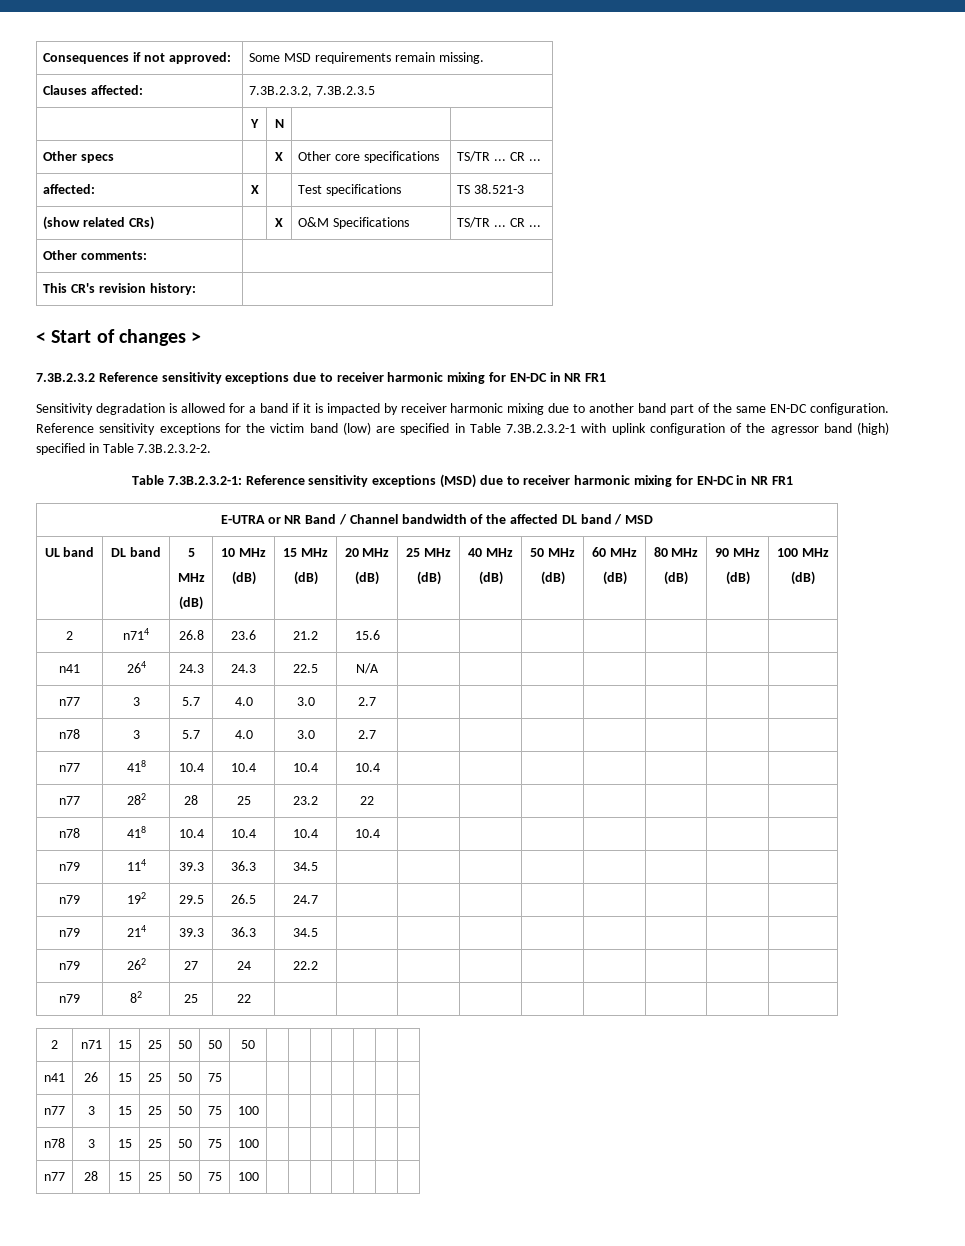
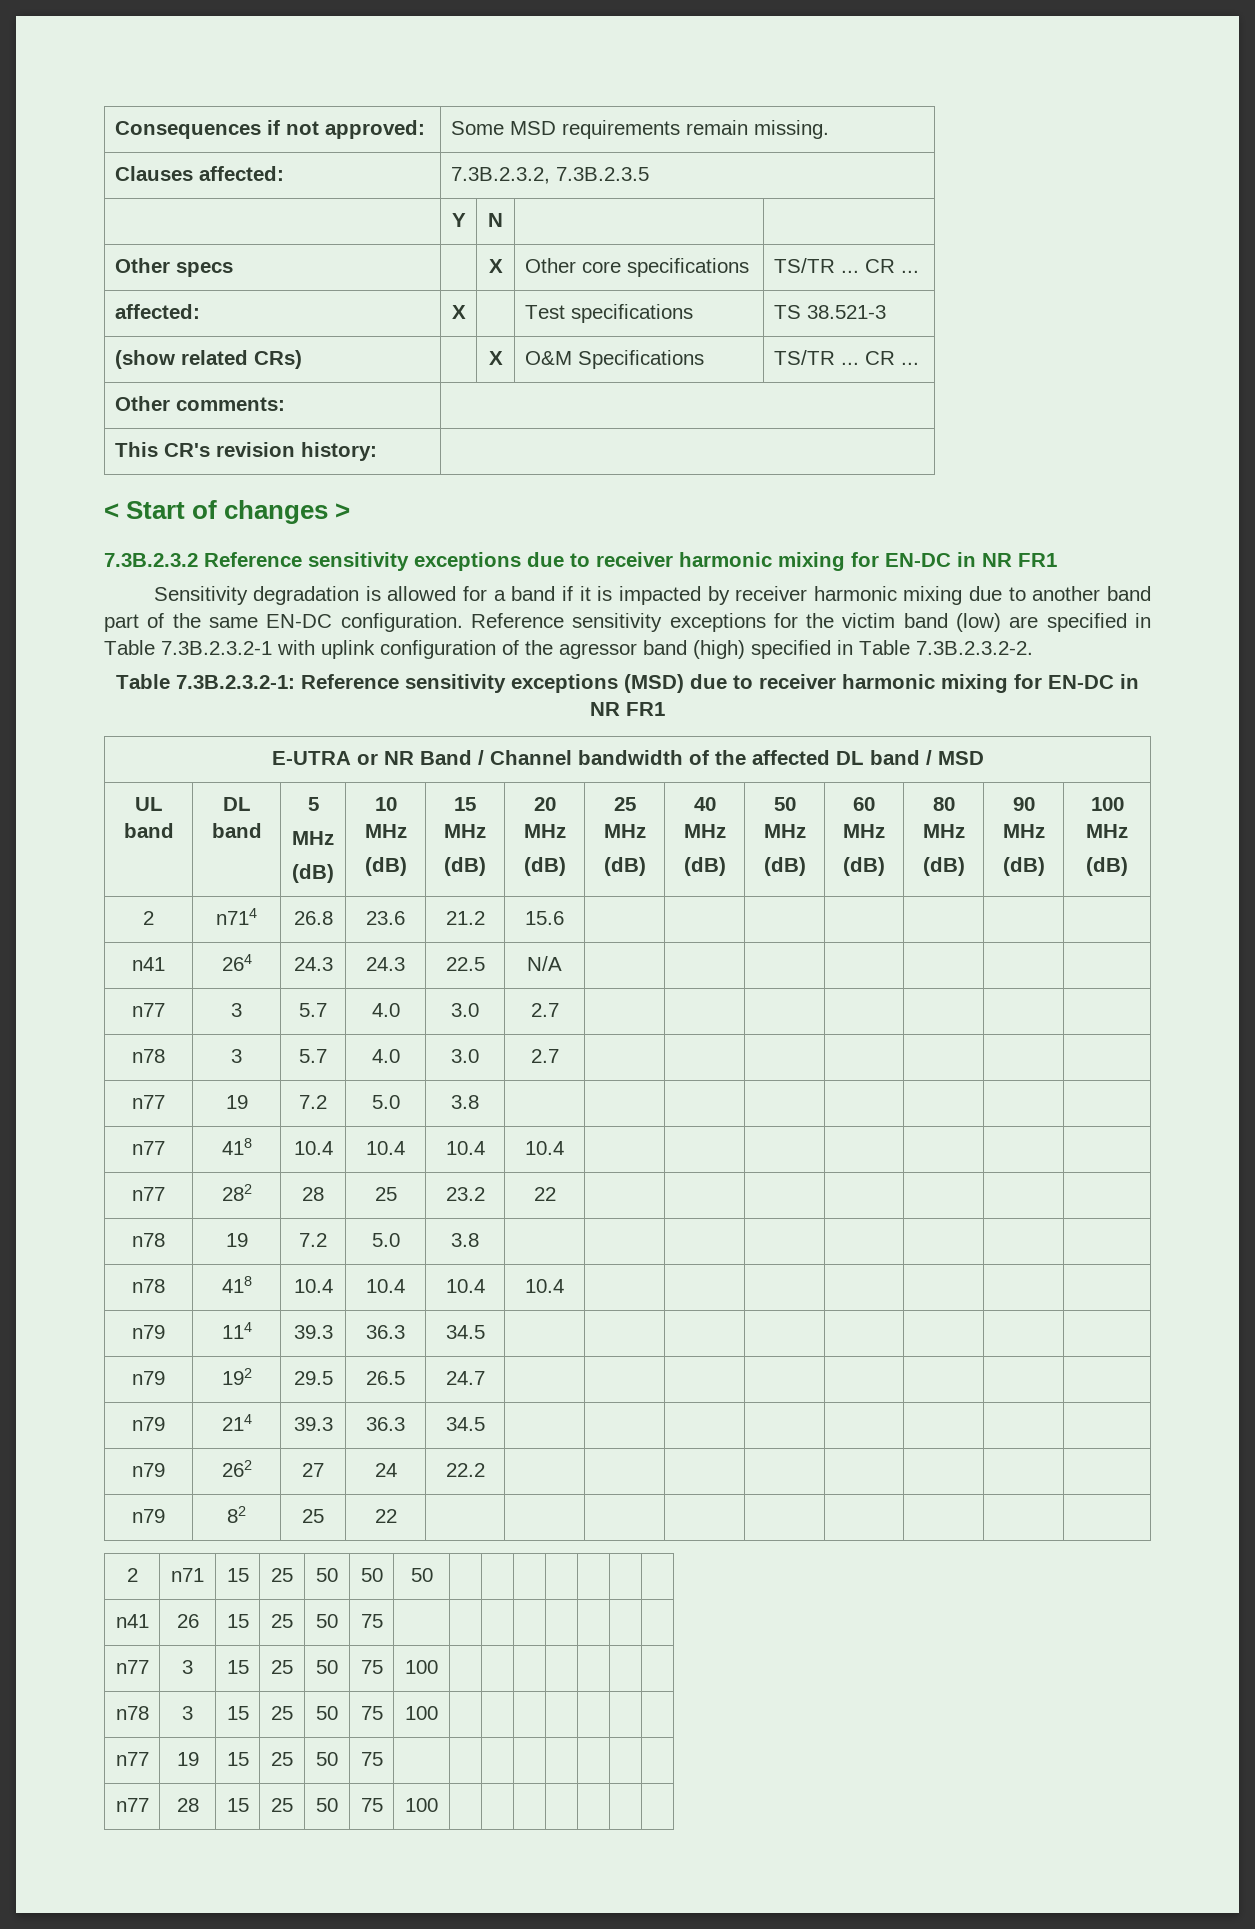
+ n77 | 19 | 7.2 | 5.0 | 3.8 | | | | | | | |
+ n78 | 19 | 7.2 | 5.0 | 3.8 | | | | | | | |
+ n77 | 19 | 15 | 25 | 50 | 75 | | | | | | | |

